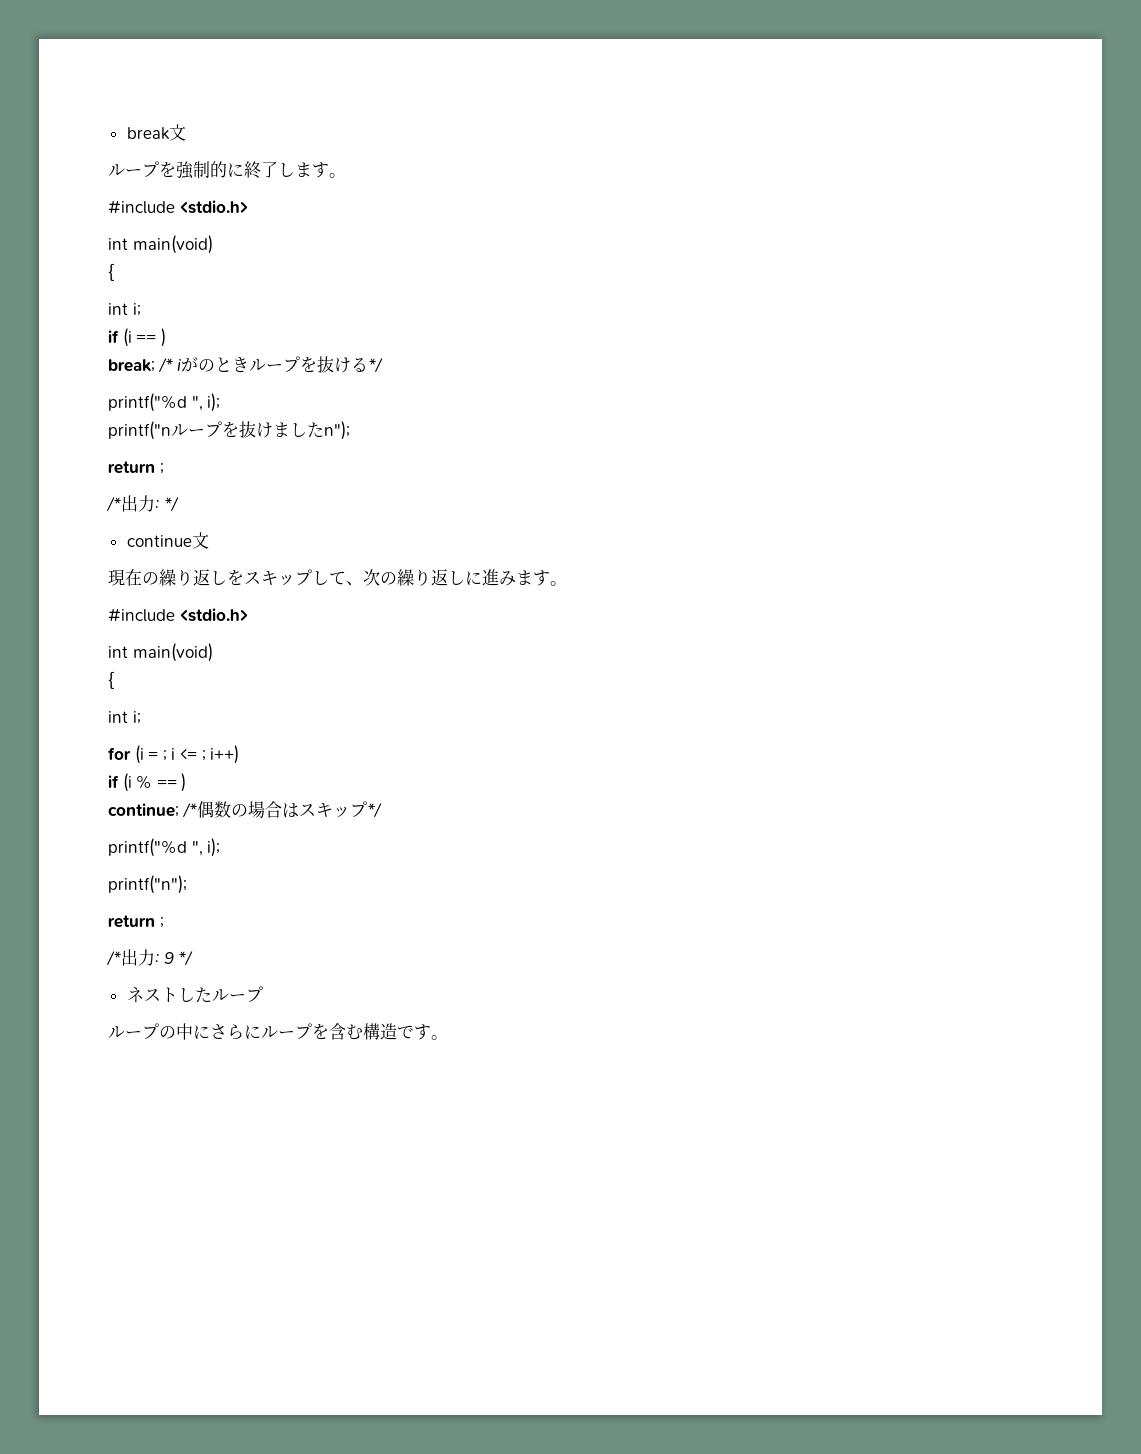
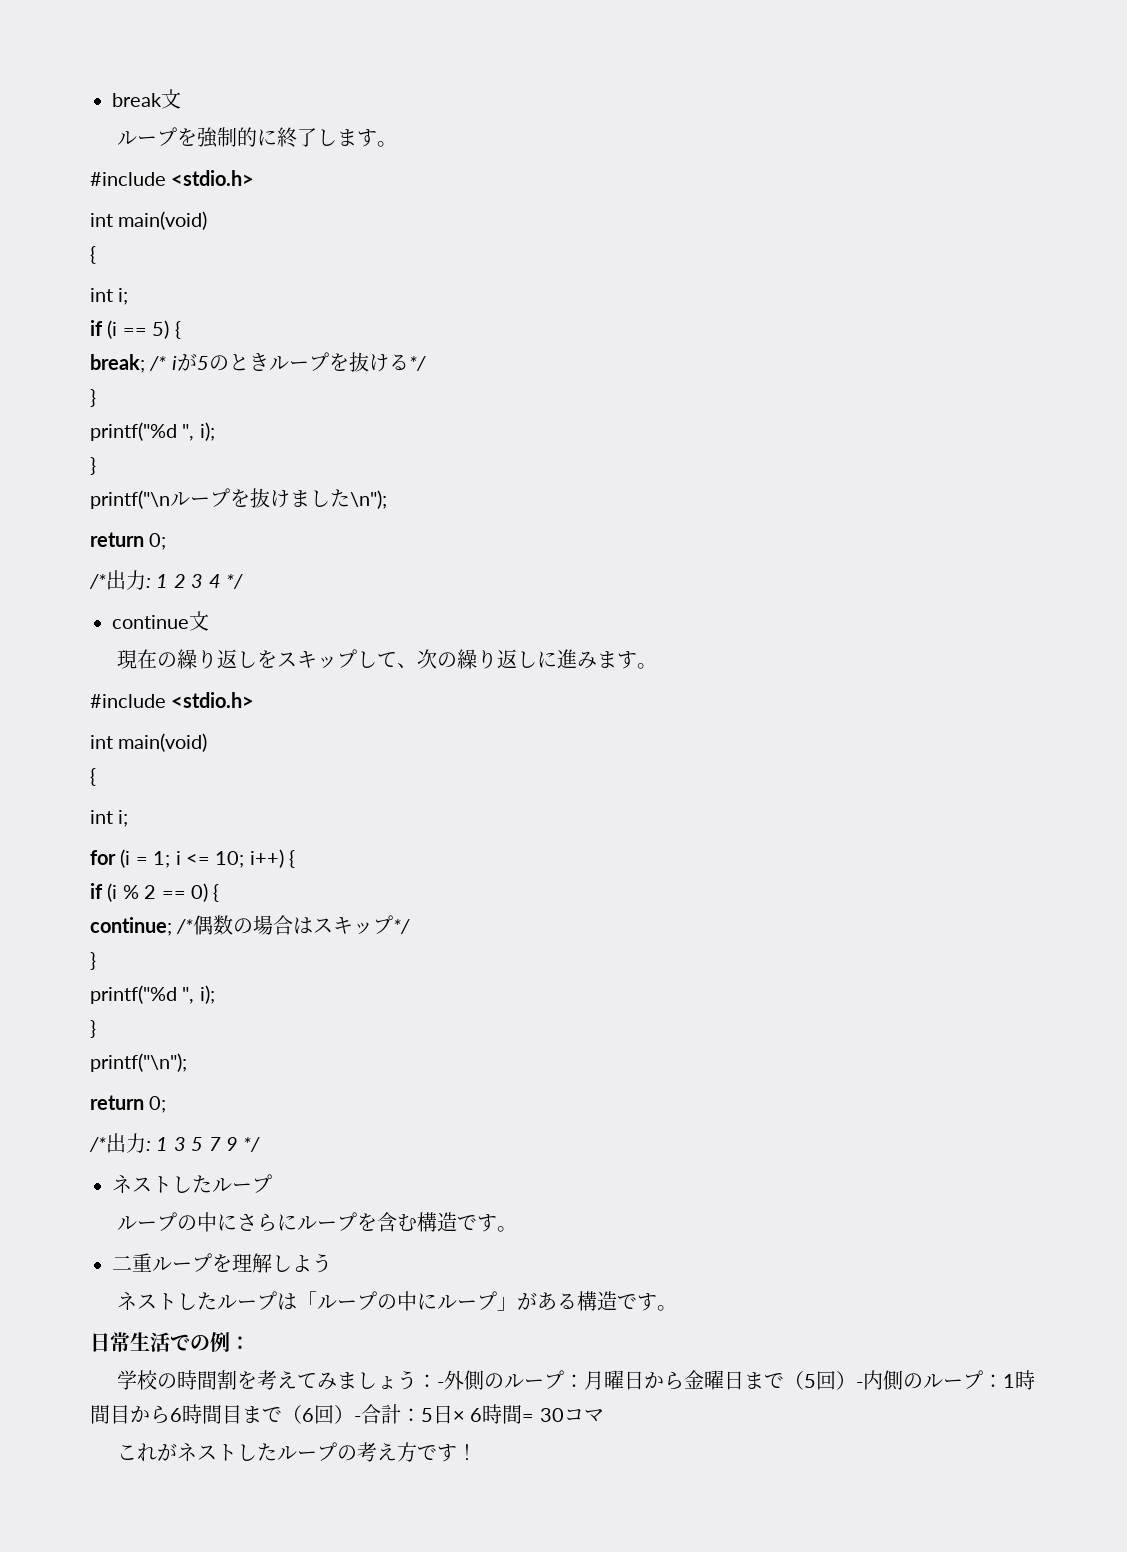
- if (i == )
+ if (i == 5) {
- break; /* iがのときループを抜ける*/
+ break; /* iが5のときループを抜ける*/
+ }
  printf("%d ", i);
- printf("nループを抜けましたn");
- return ;
- /*出力: */
+ }
+ printf("\nループを抜けました\n");
+ return 0;
+ /*出力: 1 2 3 4 */
- for (i = ; i <= ; i++)
+ for (i = 1; i <= 10; i++) {
- if (i % == )
+ if (i % 2 == 0) {
  continue; /*偶数の場合はスキップ*/
+ }
  printf("%d ", i);
- printf("n");
- return ;
- /*出力: 9 */
+ }
+ printf("\n");
+ return 0;
+ /*出力: 1 3 5 7 9 */
+ 二重ループを理解しよう
+ ネストしたループは「ループの中にループ」がある構造です。
+ 日常生活での例：
+ 学校の時間割を考えてみましょう：-外側のループ：月曜日から金曜日まで（5回）-内側のループ：1時間目から6時間目まで（6回）-合計：5日× 6時間= 30コマ
+ これがネストしたループの考え方です！

